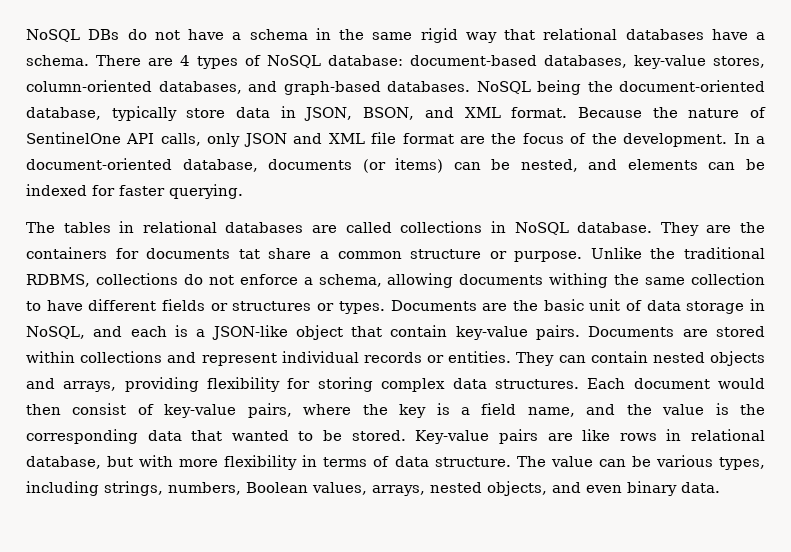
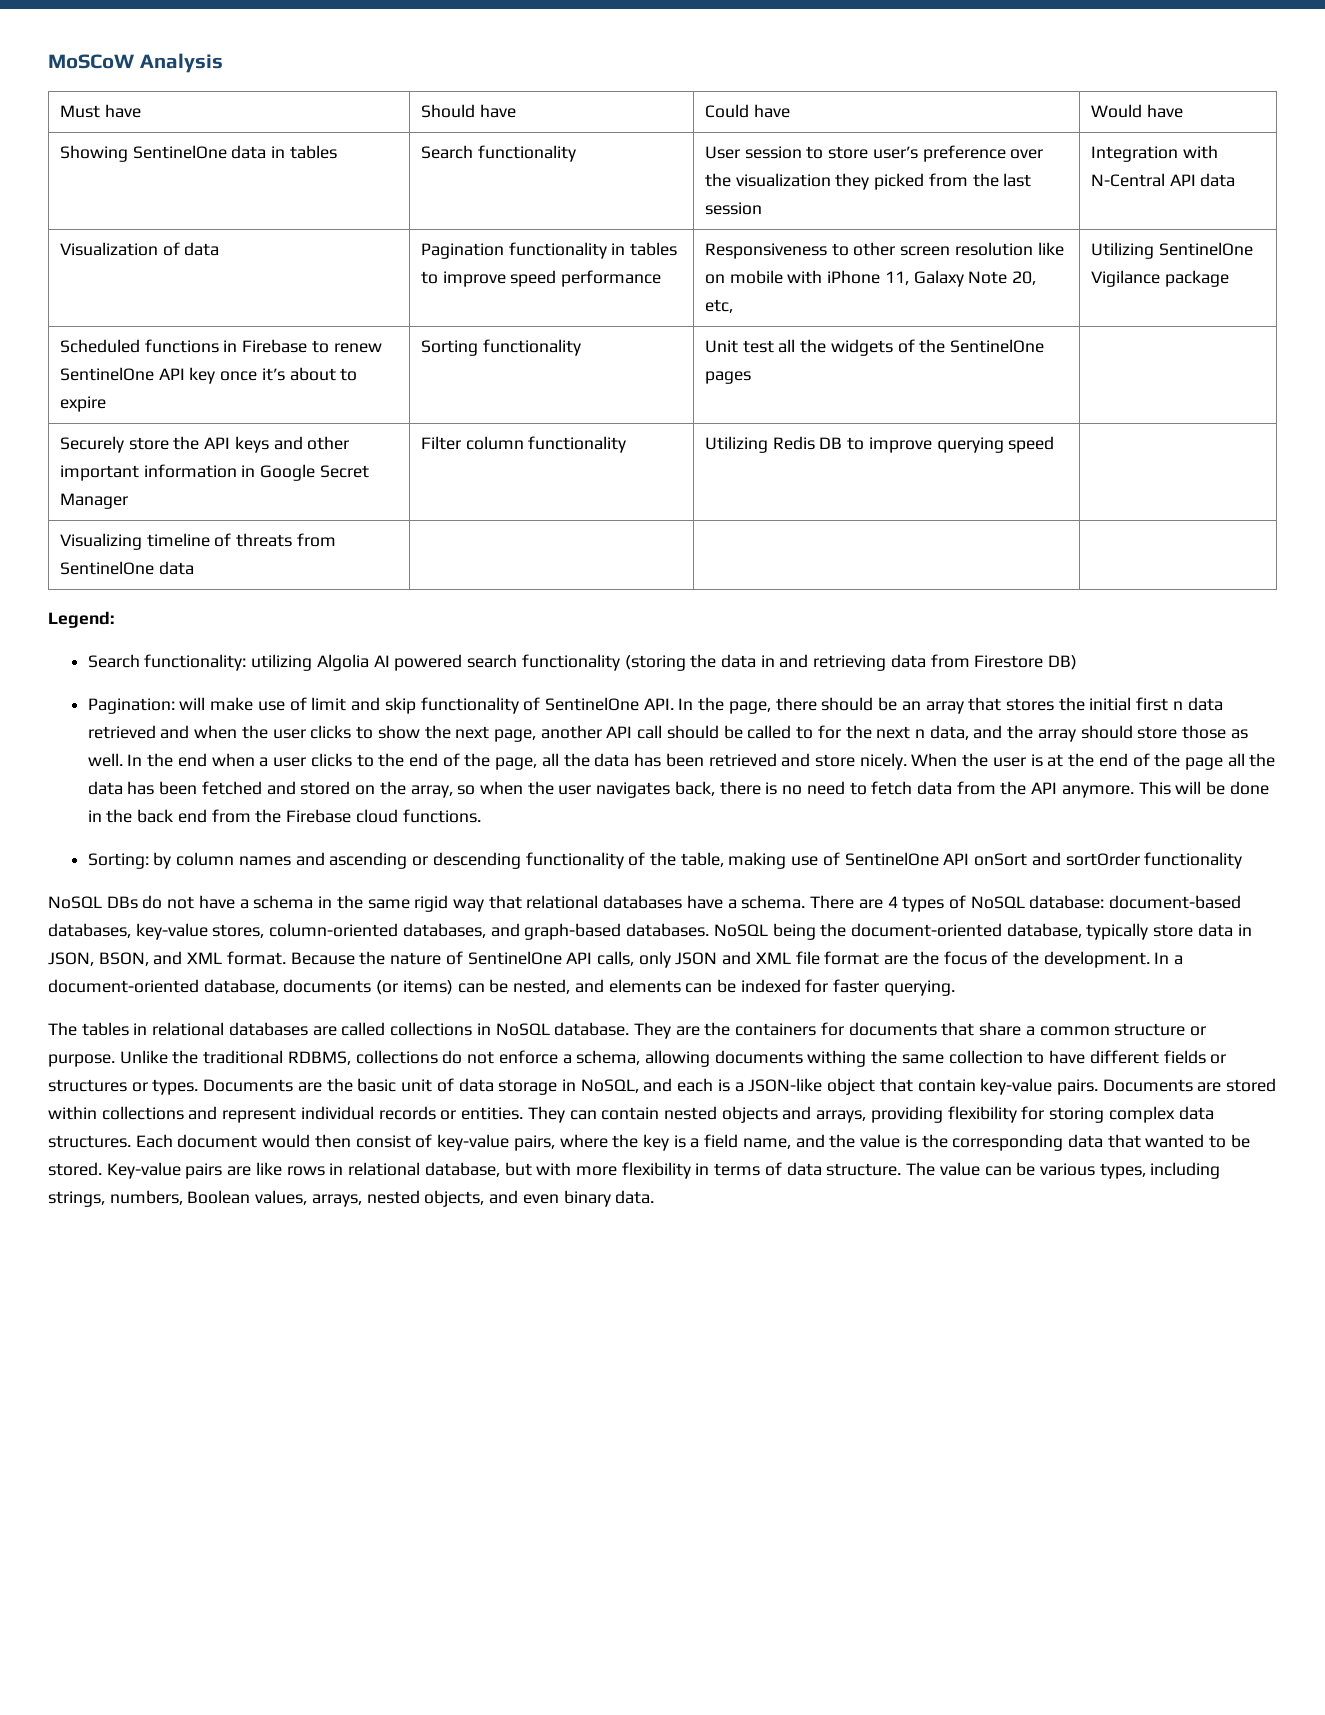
+ MoSCoW Analysis
+ Must have | Should have | Could have | Would have
+ Showing SentinelOne data in tables | Search functionality | User session to store user’s preference over the visualization they picked from the last session | Integration with N-Central API data
+ Visualization of data | Pagination functionality in tables to improve speed performance | Responsiveness to other screen resolution like on mobile with iPhone 11, Galaxy Note 20, etc, | Utilizing SentinelOne Vigilance package
+ Scheduled functions in Firebase to renew SentinelOne API key once it’s about to expire | Sorting functionality | Unit test all the widgets of the SentinelOne pages |
+ Securely store the API keys and other important information in Google Secret Manager | Filter column functionality | Utilizing Redis DB to improve querying speed |
+ Visualizing timeline of threats from SentinelOne data | | |
+ Legend:
+ Search functionality: utilizing Algolia AI powered search functionality (storing the data in and retrieving data from Firestore DB)
+ Pagination: will make use of limit and skip functionality of SentinelOne API. In the page, there should be an array that stores the initial first n data retrieved and when the user clicks to show the next page, another API call should be called to for the next n data, and the array should store those as well. In the end when a user clicks to the end of the page, all the data has been retrieved and store nicely. When the user is at the end of the page all the data has been fetched and stored on the array, so when the user navigates back, there is no need to fetch data from the API anymore. This will be done in the back end from the Firebase cloud functions.
+ Sorting: by column names and ascending or descending functionality of the table, making use of SentinelOne API onSort and sortOrder functionality
- They are the containers for documents tat share a common structure or purpose.
+ They are the containers for documents that share a common structure or purpose.

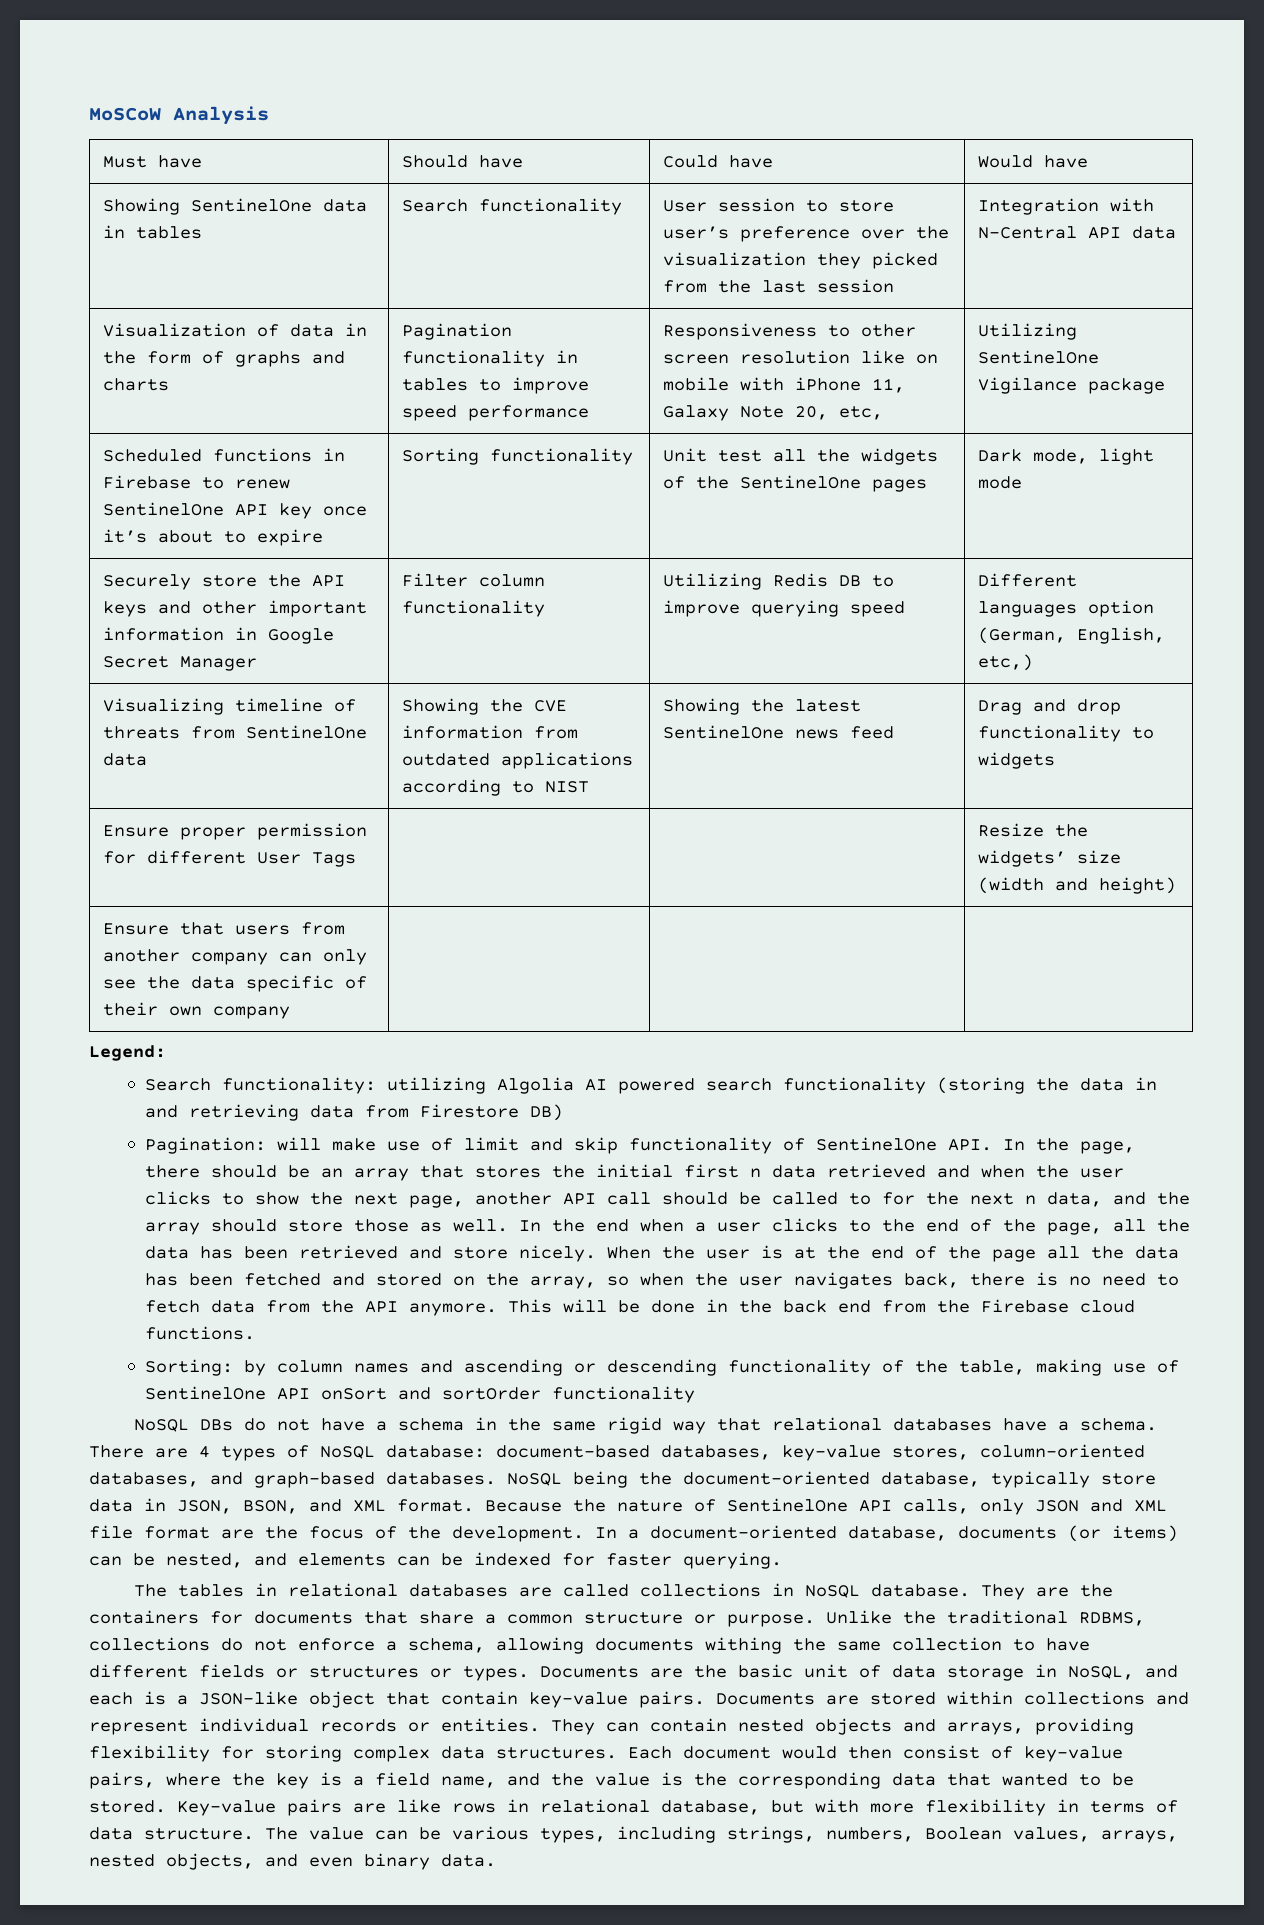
- Visualization of data | Pagination functionality in tables to improve speed performance | Responsiveness to other screen resolution like on mobile with iPhone 11, Galaxy Note 20, etc, | Utilizing SentinelOne Vigilance package
+ Visualization of data in the form of graphs and charts | Pagination functionality in tables to improve speed performance | Responsiveness to other screen resolution like on mobile with iPhone 11, Galaxy Note 20, etc, | Utilizing SentinelOne Vigilance package
- Scheduled functions in Firebase to renew SentinelOne API key once it’s about to expire | Sorting functionality | Unit test all the widgets of the SentinelOne pages |
+ Scheduled functions in Firebase to renew SentinelOne API key once it’s about to expire | Sorting functionality | Unit test all the widgets of the SentinelOne pages | Dark mode, light mode
- Securely store the API keys and other important information in Google Secret Manager | Filter column functionality | Utilizing Redis DB to improve querying speed |
+ Securely store the API keys and other important information in Google Secret Manager | Filter column functionality | Utilizing Redis DB to improve querying speed | Different languages option (German, English, etc,)
- Visualizing timeline of threats from SentinelOne data | | |
+ Visualizing timeline of threats from SentinelOne data | Showing the CVE information from outdated applications according to NIST | Showing the latest SentinelOne news feed | Drag and drop functionality to widgets
+ Ensure proper permission for different User Tags | | | Resize the widgets’ size (width and height)
+ Ensure that users from another company can only see the data specific of their own company | | |

